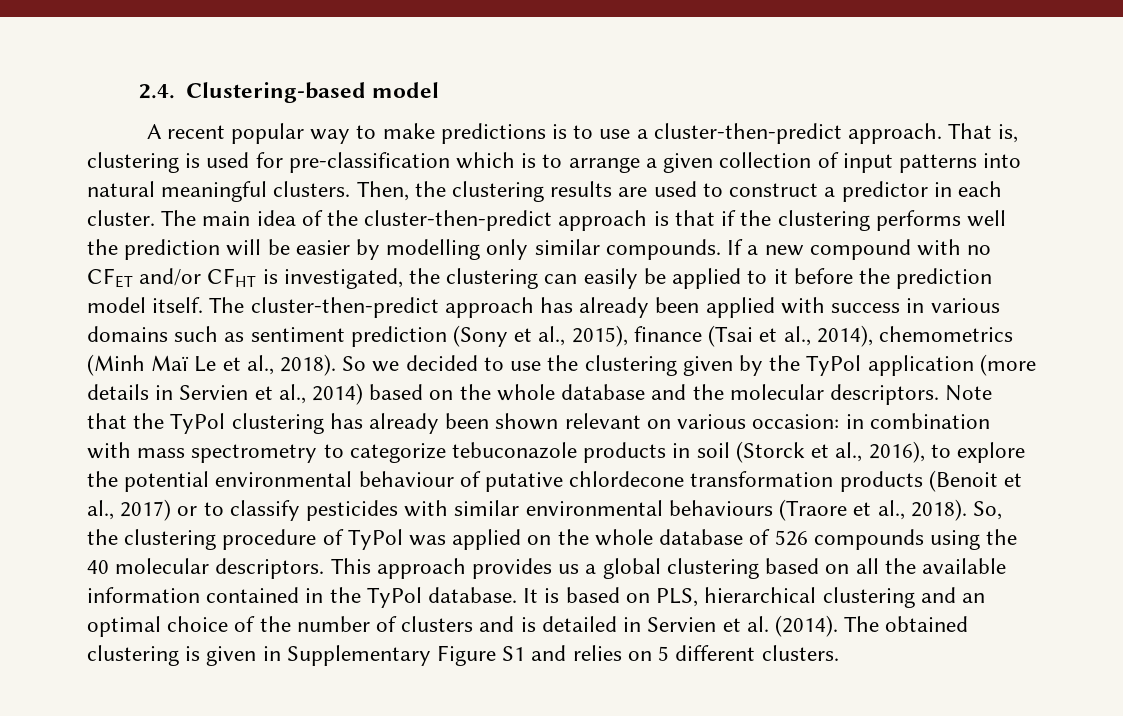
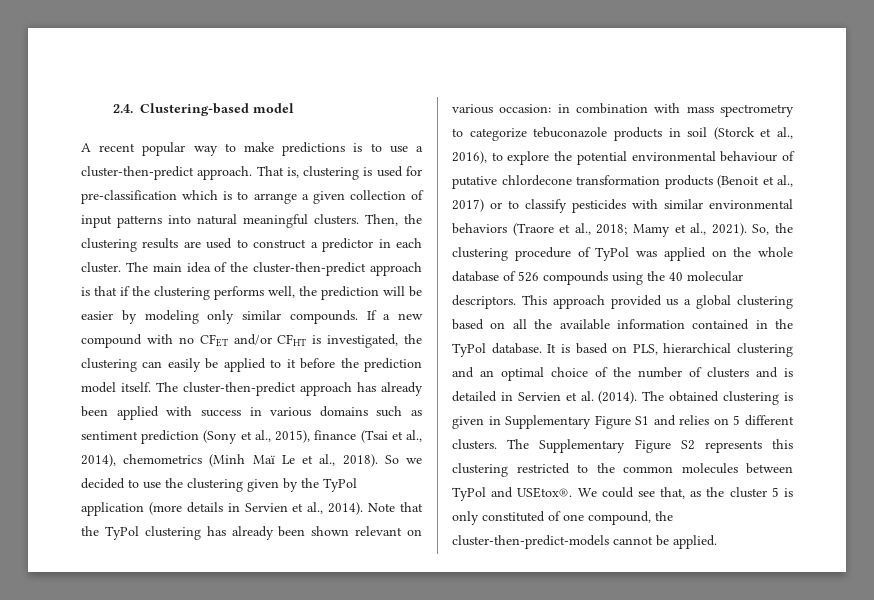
- The main idea of the cluster-then-predict approach is that if the clustering performs well the prediction will be easier by modelling only similar compounds.
+ The main idea of the cluster-then-predict approach is that if the clustering performs well, the prediction will be easier by modeling only similar compounds.
- So we decided to use the clustering given by the TyPol application (more details in Servien et al., 2014) based on the whole database and the molecular descriptors.
+ So we decided to use the clustering given by the TyPol application (more details in Servien et al., 2014).
- Note that the TyPol clustering has already been shown relevant on various occasion: in combination with mass spectrometry to categorize tebuconazole products in soil (Storck et al., 2016), to explore the potential environmental behaviour of putative chlordecone transformation products (Benoit et al., 2017) or to classify pesticides with similar environmental behaviours (Traore et al., 2018).
+ Note that the TyPol clustering has already been shown relevant on various occasion: in combination with mass spectrometry to categorize tebuconazole products in soil (Storck et al., 2016), to explore the potential environmental behaviour of putative chlordecone transformation products (Benoit et al., 2017) or to classify pesticides with similar environmental behaviors (Traore et al., 2018; Mamy et al., 2021).
- This approach provides us a global clustering based on all the available information contained in the TyPol database.
+ This approach provided us a global clustering based on all the available information contained in the TyPol database.
+ The Supplementary Figure S2 represents this clustering restricted to the common molecules between TyPol and USEtox®. We could see that, as the cluster 5 is only constituted of one compound, the cluster-then-predict-models cannot be applied.

